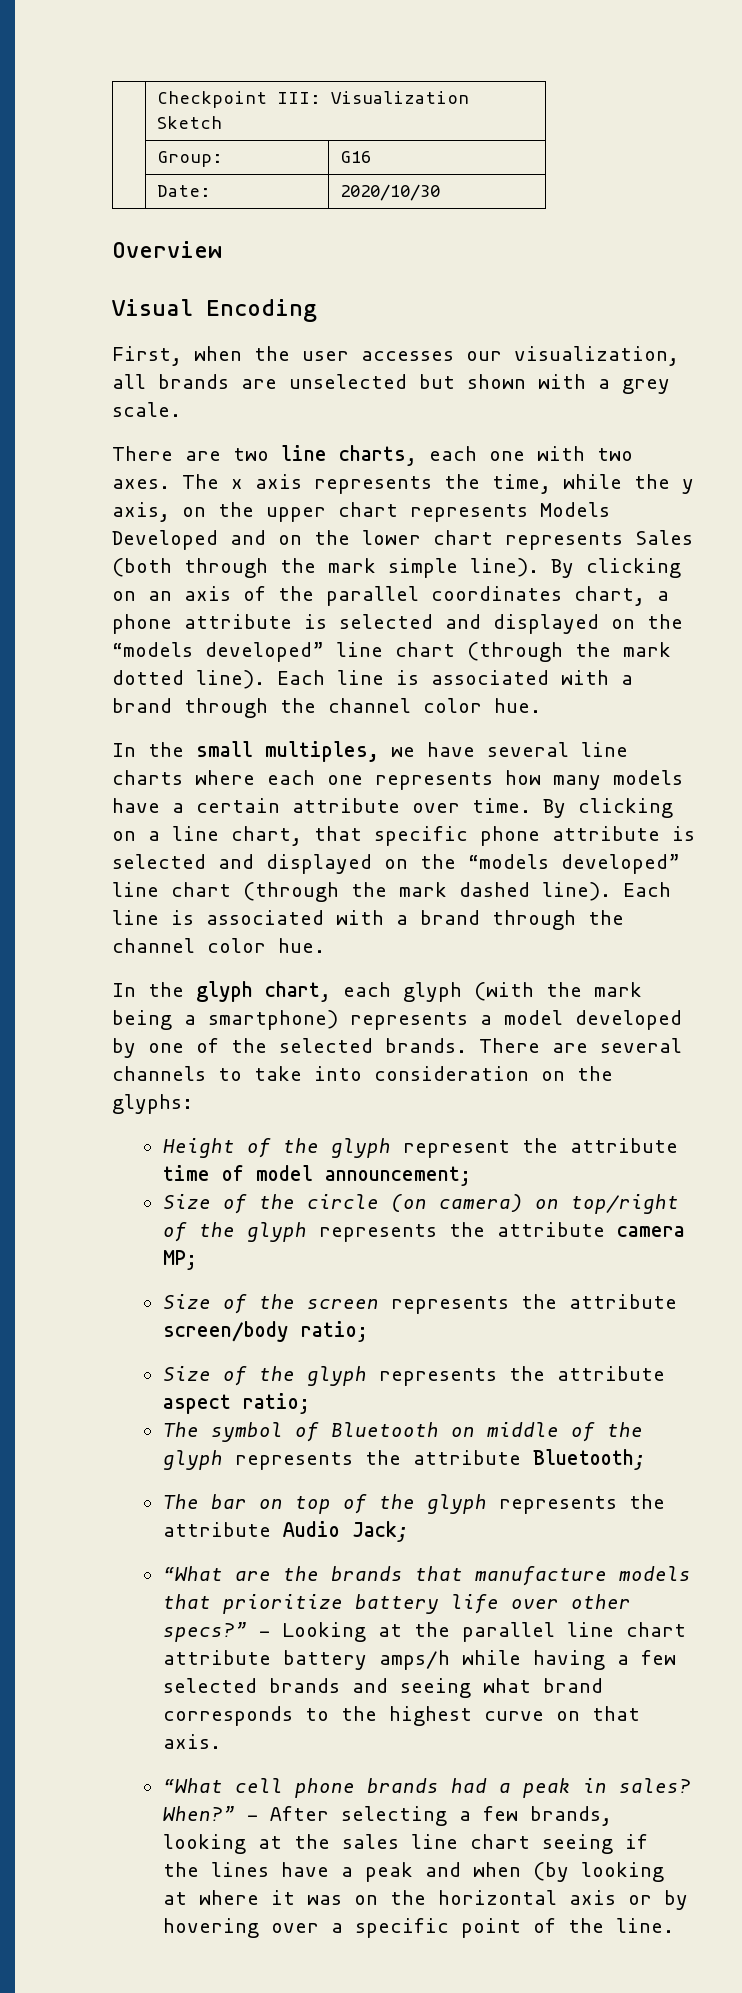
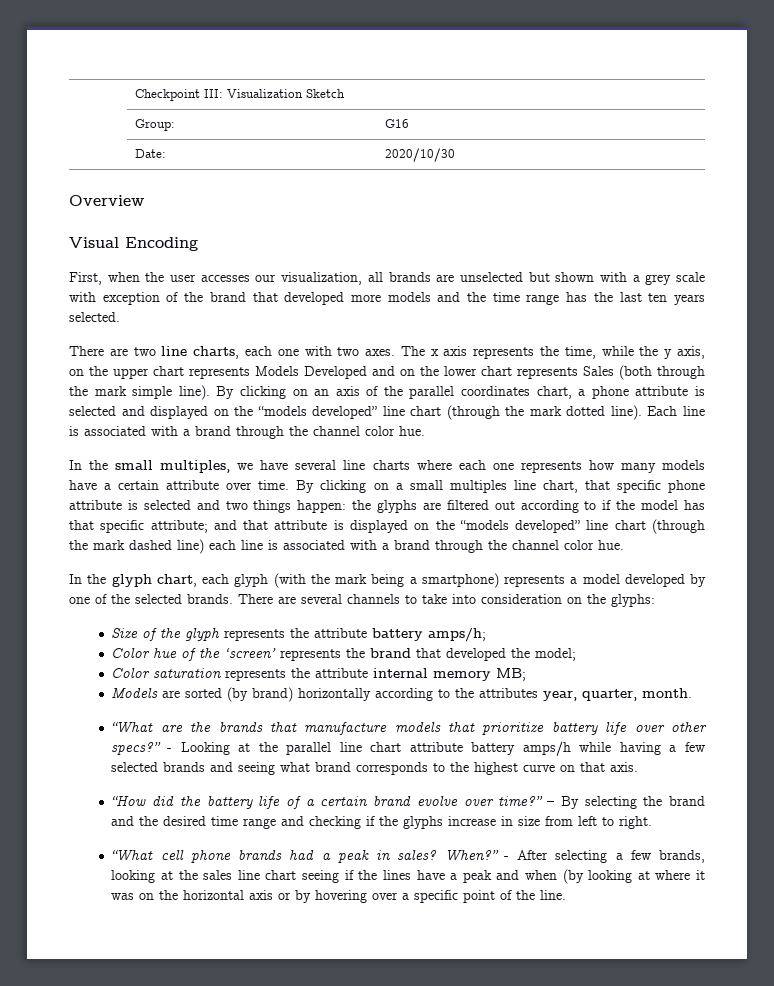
- First, when the user accesses our visualization, all brands are unselected but shown with a grey scale.
+ First, when the user accesses our visualization, all brands are unselected but shown with a grey scale with exception of the brand that developed more models and the time range has the last ten years selected.
- By clicking on a line chart, that specific phone attribute is selected and displayed on the “models developed” line chart (through the mark dashed line). Each line is associated with a brand through the channel color hue.
+ By clicking on a small multiples line chart, that specific phone attribute is selected and two things happen: the glyphs are filtered out according to if the model has that specific attribute; and that attribute is displayed on the “models developed” line chart (through the mark dashed line) each line is associated with a brand through the channel color hue.
- Height of the glyph represent the attribute time of model announcement;
- Size of the circle (on camera) on top/right of the glyph represents the attribute camera MP;
- Size of the screen represents the attribute screen/body ratio;
- Size of the glyph represents the attribute aspect ratio;
- The symbol of Bluetooth on middle of the glyph represents the attribute Bluetooth;
- The bar on top of the glyph represents the attribute Audio Jack;
+ Size of the glyph represents the attribute battery amps/h;
+ Color hue of the ‘screen’ represents the brand that developed the model;
+ Color saturation represents the attribute internal memory MB;
+ Models are sorted (by brand) horizontally according to the attributes year, quarter, month.
+ “How did the battery life of a certain brand evolve over time?” – By selecting the brand and the desired time range and checking if the glyphs increase in size from left to right.

